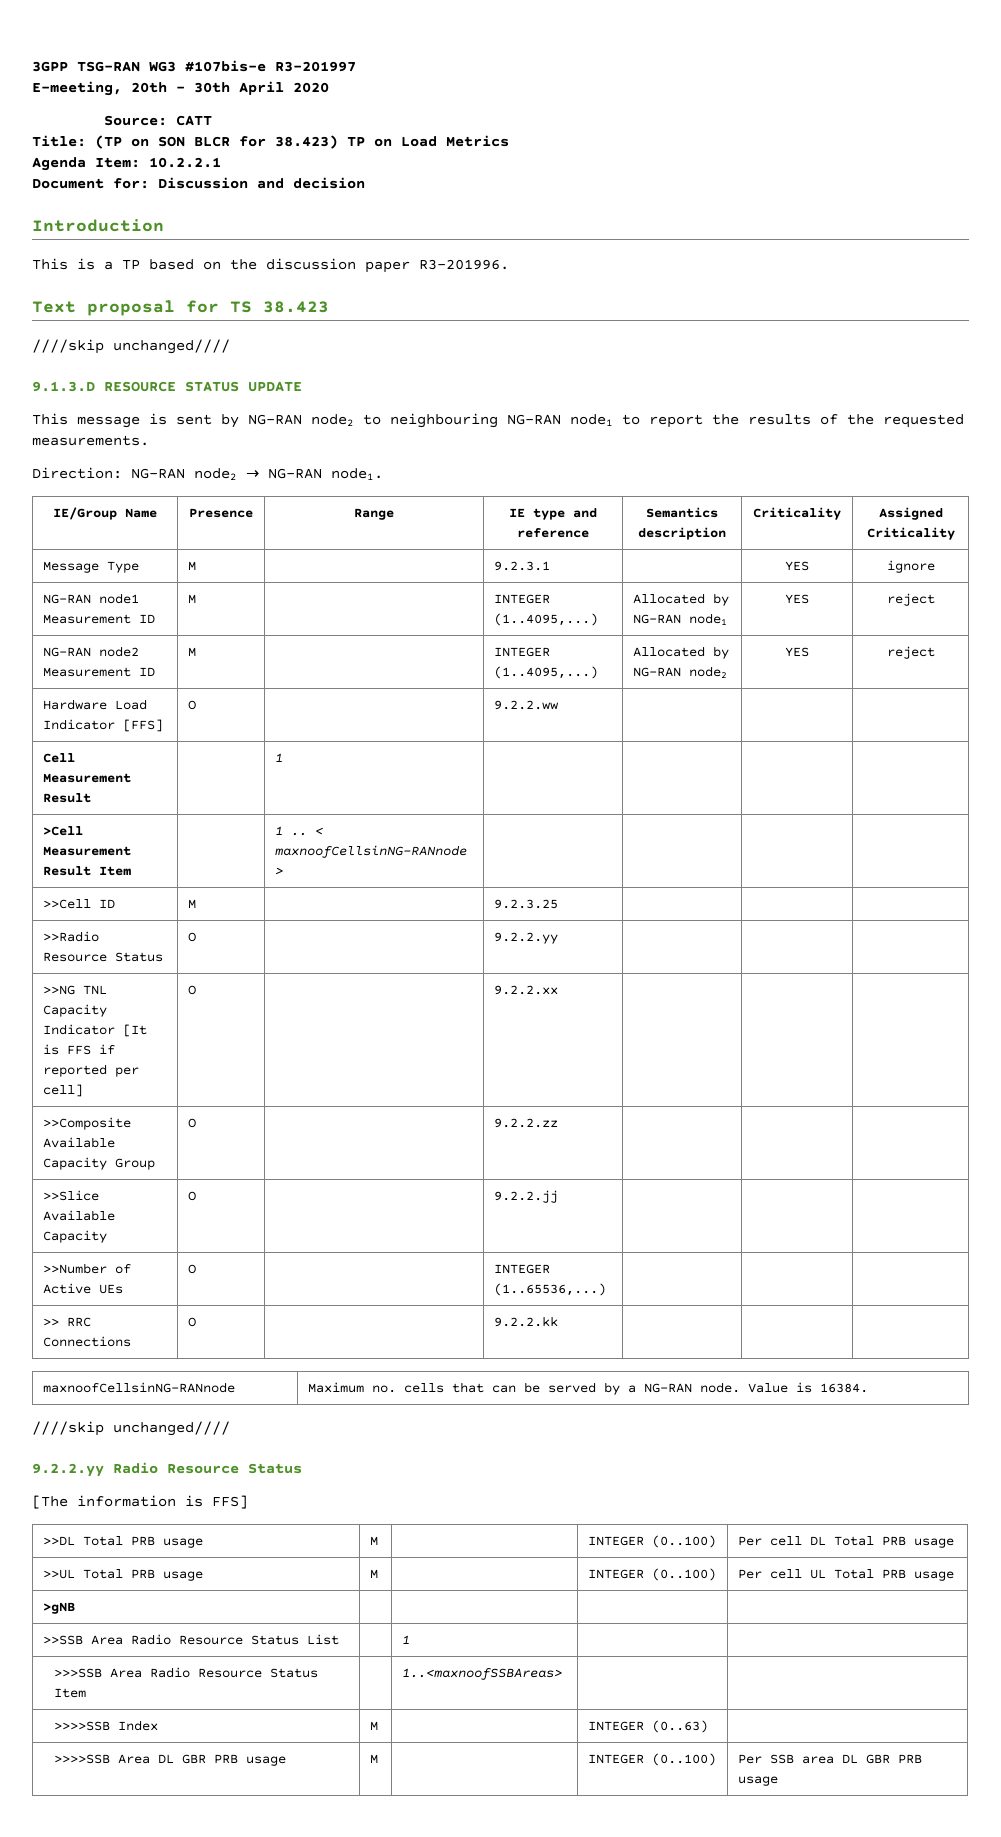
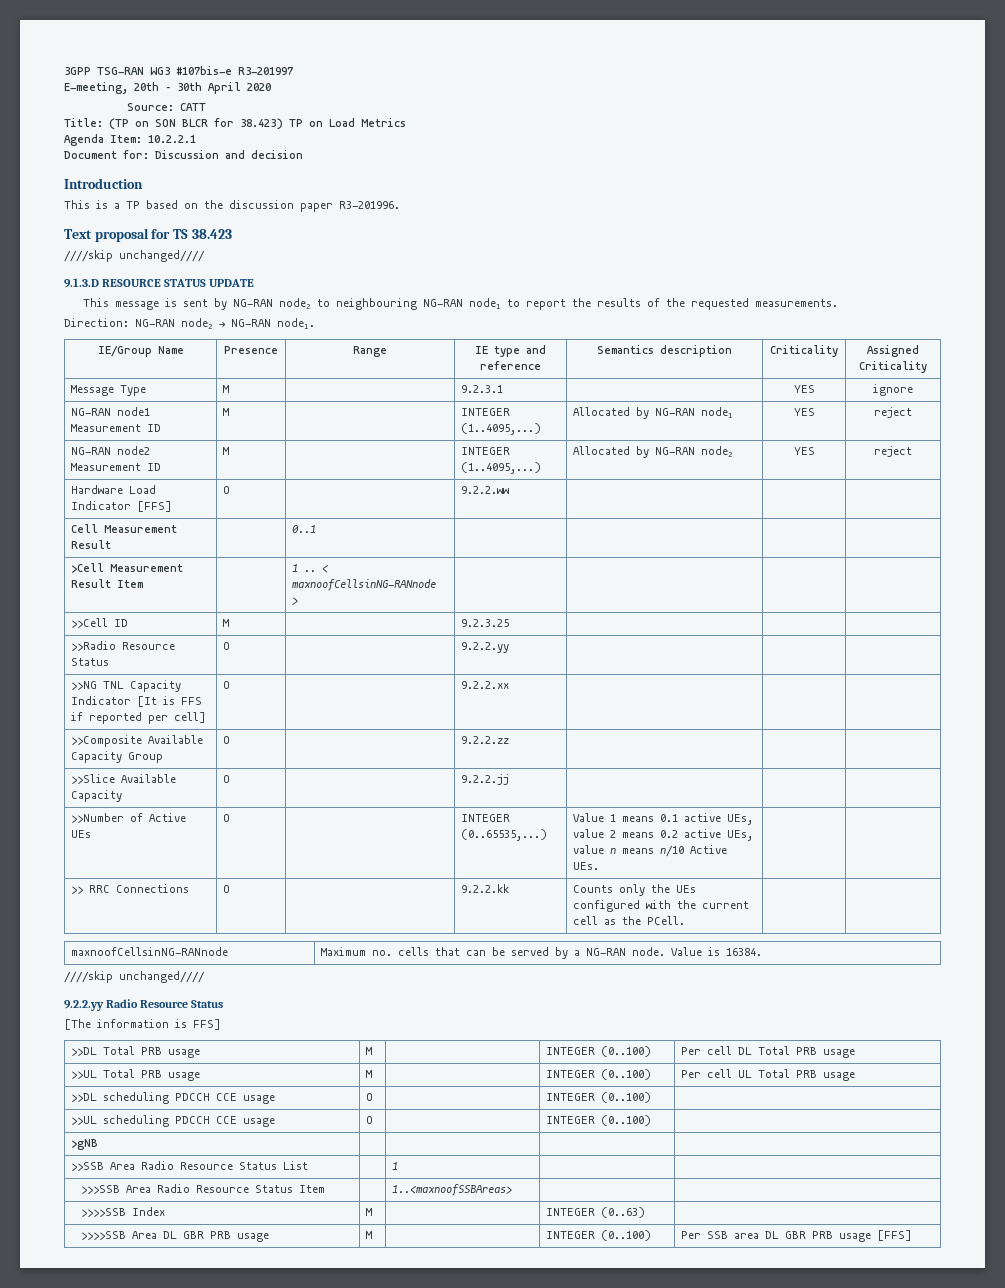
- Cell Measurement Result | | 1 | | | |
+ Cell Measurement Result | | 0..1 | | | |
- >>Number of Active UEs | O | | INTEGER (1..65536,...) | | |
+ >>Number of Active UEs | O | | INTEGER (0..65535,...) | Value 1 means 0.1 active UEs, value 2 means 0.2 active UEs, value n means n/10 Active UEs. | |
- >> RRC Connections | O | | 9.2.2.kk | | |
+ >> RRC Connections | O | | 9.2.2.kk | Counts only the UEs configured with the current cell as the PCell. | |
+ >>DL scheduling PDCCH CCE usage | O | | INTEGER (0..100) |
+ >>UL scheduling PDCCH CCE usage | O | | INTEGER (0..100) |
- >>>>SSB Area DL GBR PRB usage | M | | INTEGER (0..100) | Per SSB area DL GBR PRB usage
+ >>>>SSB Area DL GBR PRB usage | M | | INTEGER (0..100) | Per SSB area DL GBR PRB usage [FFS]

